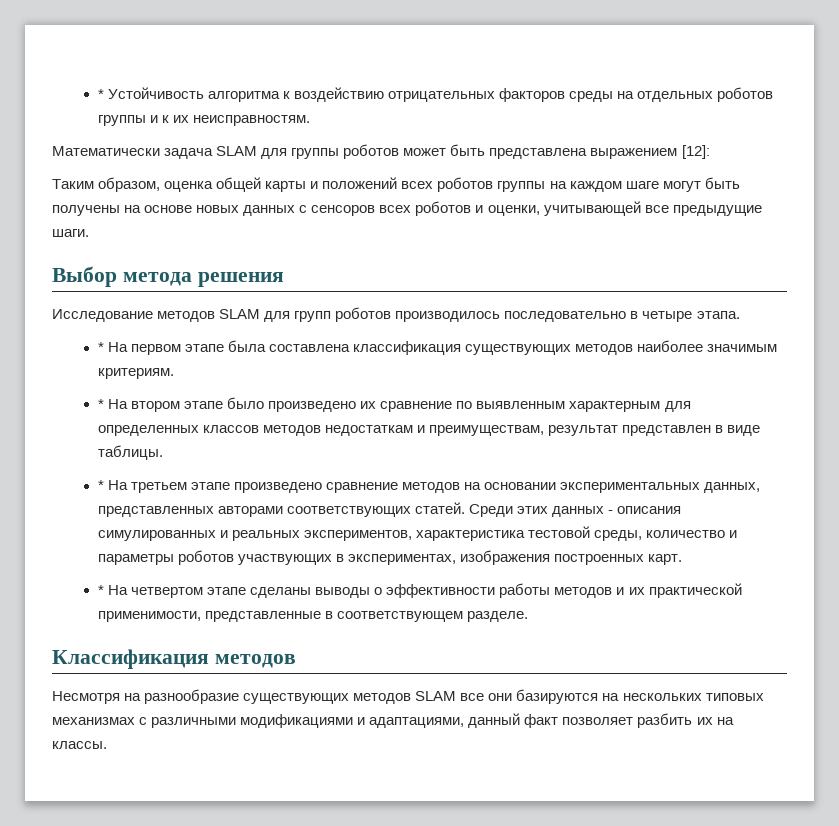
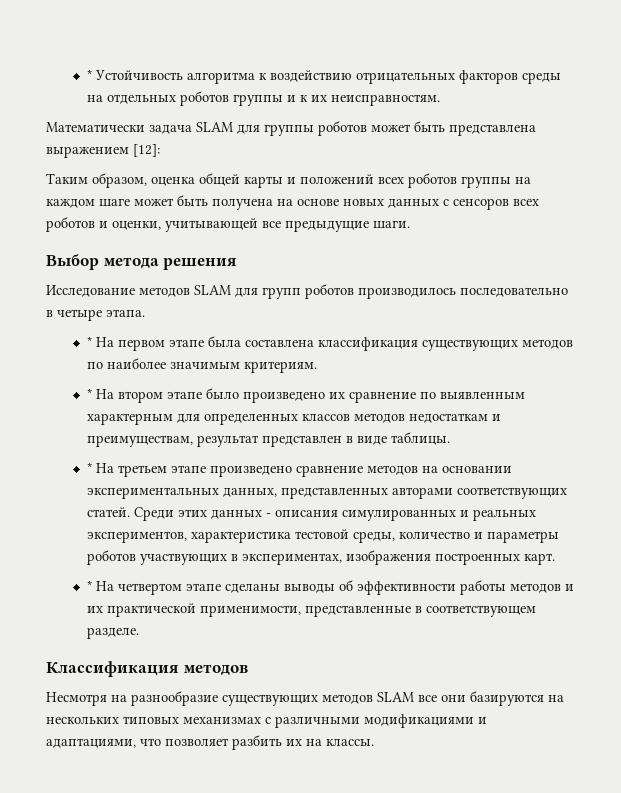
- Таким образом, оценка общей карты и положений всех роботов группы на каждом шаге могут быть получены на основе новых данных с сенсоров всех роботов и оценки, учитывающей все предыдущие шаги.
+ Таким образом, оценка общей карты и положений всех роботов группы на каждом шаге может быть получена на основе новых данных с сенсоров всех роботов и оценки, учитывающей все предыдущие шаги.
- * На первом этапе была составлена классификация существующих методов наиболее значимым критериям.
+ * На первом этапе была составлена классификация существующих методов по наиболее значимым критериям.
- * На четвертом этапе сделаны выводы о эффективности работы методов и их практической применимости, представленные в соответствующем разделе.
+ * На четвертом этапе сделаны выводы об эффективности работы методов и их практической применимости, представленные в соответствующем разделе.
- Несмотря на разнообразие существующих методов SLAM все они базируются на нескольких типовых механизмах с различными модификациями и адаптациями, данный факт позволяет разбить их на классы.
+ Несмотря на разнообразие существующих методов SLAM все они базируются на нескольких типовых механизмах с различными модификациями и адаптациями, что позволяет разбить их на классы.

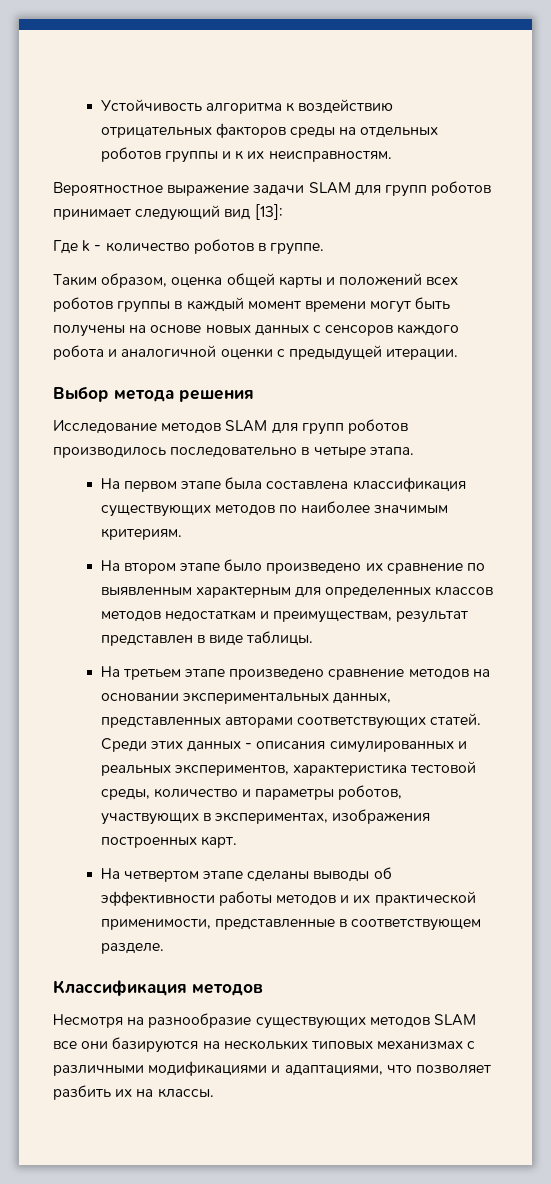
- * Устойчивость алгоритма к воздействию отрицательных факторов среды на отдельных роботов группы и к их неисправностям.
+ Устойчивость алгоритма к воздействию отрицательных факторов среды на отдельных роботов группы и к их неисправностям.
- Математически задача SLAM для группы роботов может быть представлена выражением [12]:
+ Вероятностное выражение задачи SLAM для групп роботов принимает следующий вид [13]:
+ Где k - количество роботов в группе.
- Таким образом, оценка общей карты и положений всех роботов группы на каждом шаге может быть получена на основе новых данных с сенсоров всех роботов и оценки, учитывающей все предыдущие шаги.
+ Таким образом, оценка общей карты и положений всех роботов группы в каждый момент времени могут быть получены на основе новых данных с сенсоров каждого робота и аналогичной оценки с предыдущей итерации.
- * На первом этапе была составлена классификация существующих методов по наиболее значимым критериям.
+ На первом этапе была составлена классификация существующих методов по наиболее значимым критериям.
- * На втором этапе было произведено их сравнение по выявленным характерным для определенных классов методов недостаткам и преимуществам, результат представлен в виде таблицы.
+ На втором этапе было произведено их сравнение по выявленным характерным для определенных классов методов недостаткам и преимуществам, результат представлен в виде таблицы.
- * На третьем этапе произведено сравнение методов на основании экспериментальных данных, представленных авторами соответствующих статей.
+ На третьем этапе произведено сравнение методов на основании экспериментальных данных, представленных авторами соответствующих статей.
- Среди этих данных - описания симулированных и реальных экспериментов, характеристика тестовой среды, количество и параметры роботов участвующих в экспериментах, изображения построенных карт.
+ Среди этих данных - описания симулированных и реальных экспериментов, характеристика тестовой среды, количество и параметры роботов, участвующих в экспериментах, изображения построенных карт.
- * На четвертом этапе сделаны выводы об эффективности работы методов и их практической применимости, представленные в соответствующем разделе.
+ На четвертом этапе сделаны выводы об эффективности работы методов и их практической применимости, представленные в соответствующем разделе.

